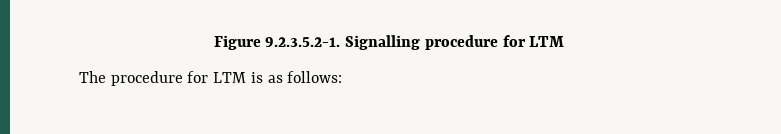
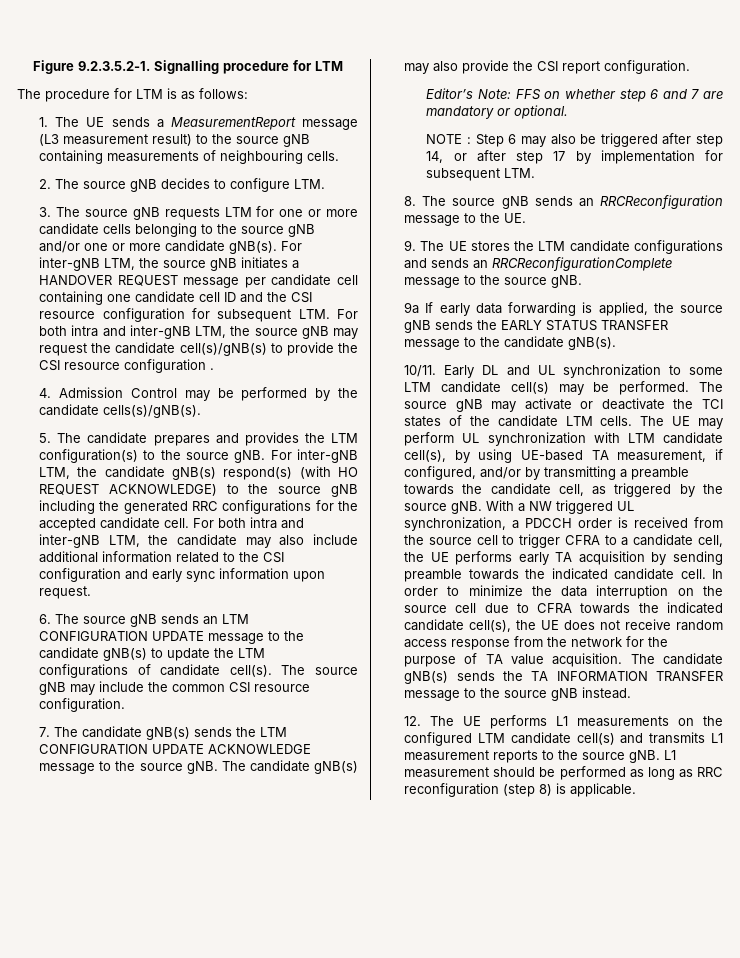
+ 1. The UE sends a MeasurementReport message (L3 measurement result) to the source gNB containing measurements of neighbouring cells.
+ 2. The source gNB decides to configure LTM.
+ 3. The source gNB requests LTM for one or more candidate cells belonging to the source gNB and/or one or more candidate gNB(s). For inter-gNB LTM, the source gNB initiates a HANDOVER REQUEST message per candidate cell containing one candidate cell ID and the CSI resource configuration for subsequent LTM. For both intra and inter-gNB LTM, the source gNB may request the candidate cell(s)/gNB(s) to provide the CSI resource configuration .
+ 4. Admission Control may be performed by the candidate cells(s)/gNB(s).
+ 5. The candidate prepares and provides the LTM configuration(s) to the source gNB. For inter-gNB LTM, the candidate gNB(s) respond(s) (with HO REQUEST ACKNOWLEDGE) to the source gNB including the generated RRC configurations for the accepted candidate cell. For both intra and inter-gNB LTM, the candidate may also include additional information related to the CSI configuration and early sync information upon request.
+ 6. The source gNB sends an LTM CONFIGURATION UPDATE message to the candidate gNB(s) to update the LTM configurations of candidate cell(s). The source gNB may include the common CSI resource configuration.
+ 7. The candidate gNB(s) sends the LTM CONFIGURATION UPDATE ACKNOWLEDGE message to the source gNB. The candidate gNB(s) may also provide the CSI report configuration.
+ Editor’s Note: FFS on whether step 6 and 7 are mandatory or optional.
+ NOTE : Step 6 may also be triggered after step 14, or after step 17 by implementation for subsequent LTM.
+ 8. The source gNB sends an RRCReconfiguration message to the UE.
+ 9. The UE stores the LTM candidate configurations and sends an RRCReconfigurationComplete message to the source gNB.
+ 9a If early data forwarding is applied, the source gNB sends the EARLY STATUS TRANSFER message to the candidate gNB(s).
+ 10/11. Early DL and UL synchronization to some LTM candidate cell(s) may be performed. The source gNB may activate or deactivate the TCI states of the candidate LTM cells. The UE may perform UL synchronization with LTM candidate cell(s), by using UE-based TA measurement, if configured, and/or by transmitting a preamble towards the candidate cell, as triggered by the source gNB. With a NW triggered UL synchronization, a PDCCH order is received from the source cell to trigger CFRA to a candidate cell, the UE performs early TA acquisition by sending preamble towards the indicated candidate cell. In order to minimize the data interruption on the source cell due to CFRA towards the indicated candidate cell(s), the UE does not receive random access response from the network for the purpose of TA value acquisition. The candidate gNB(s) sends the TA INFORMATION TRANSFER message to the source gNB instead.
+ 12. The UE performs L1 measurements on the configured LTM candidate cell(s) and transmits L1 measurement reports to the source gNB. L1 measurement should be performed as long as RRC reconfiguration (step 8) is applicable.

